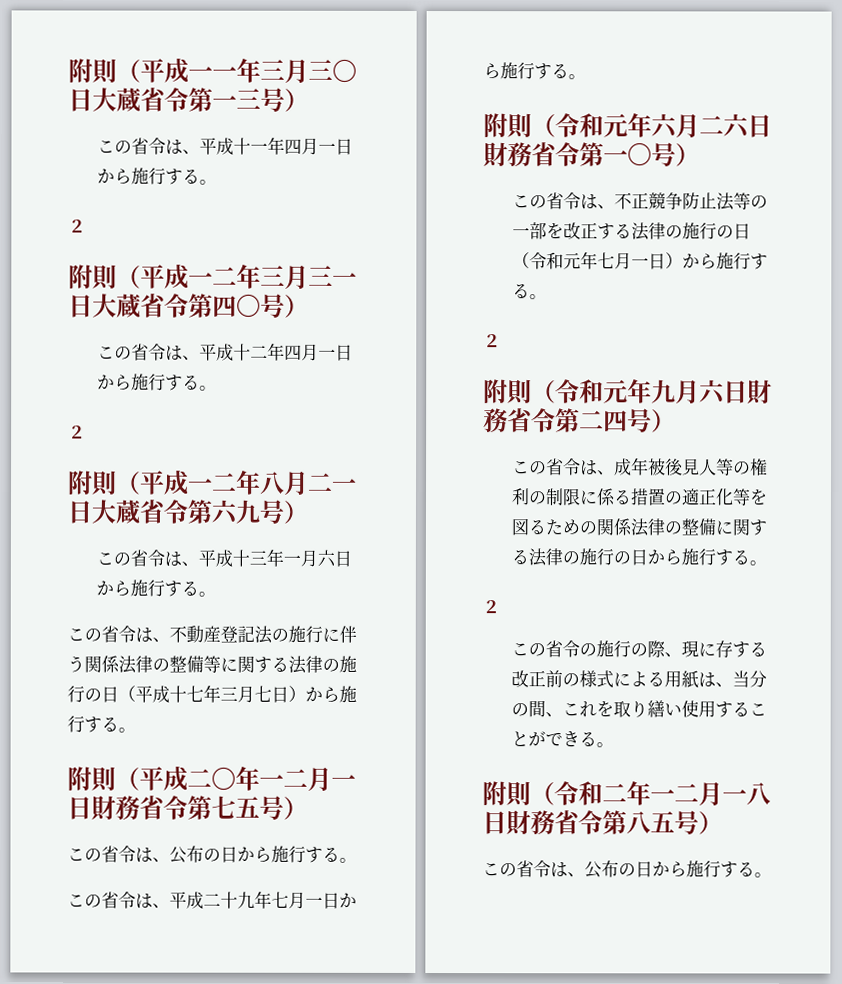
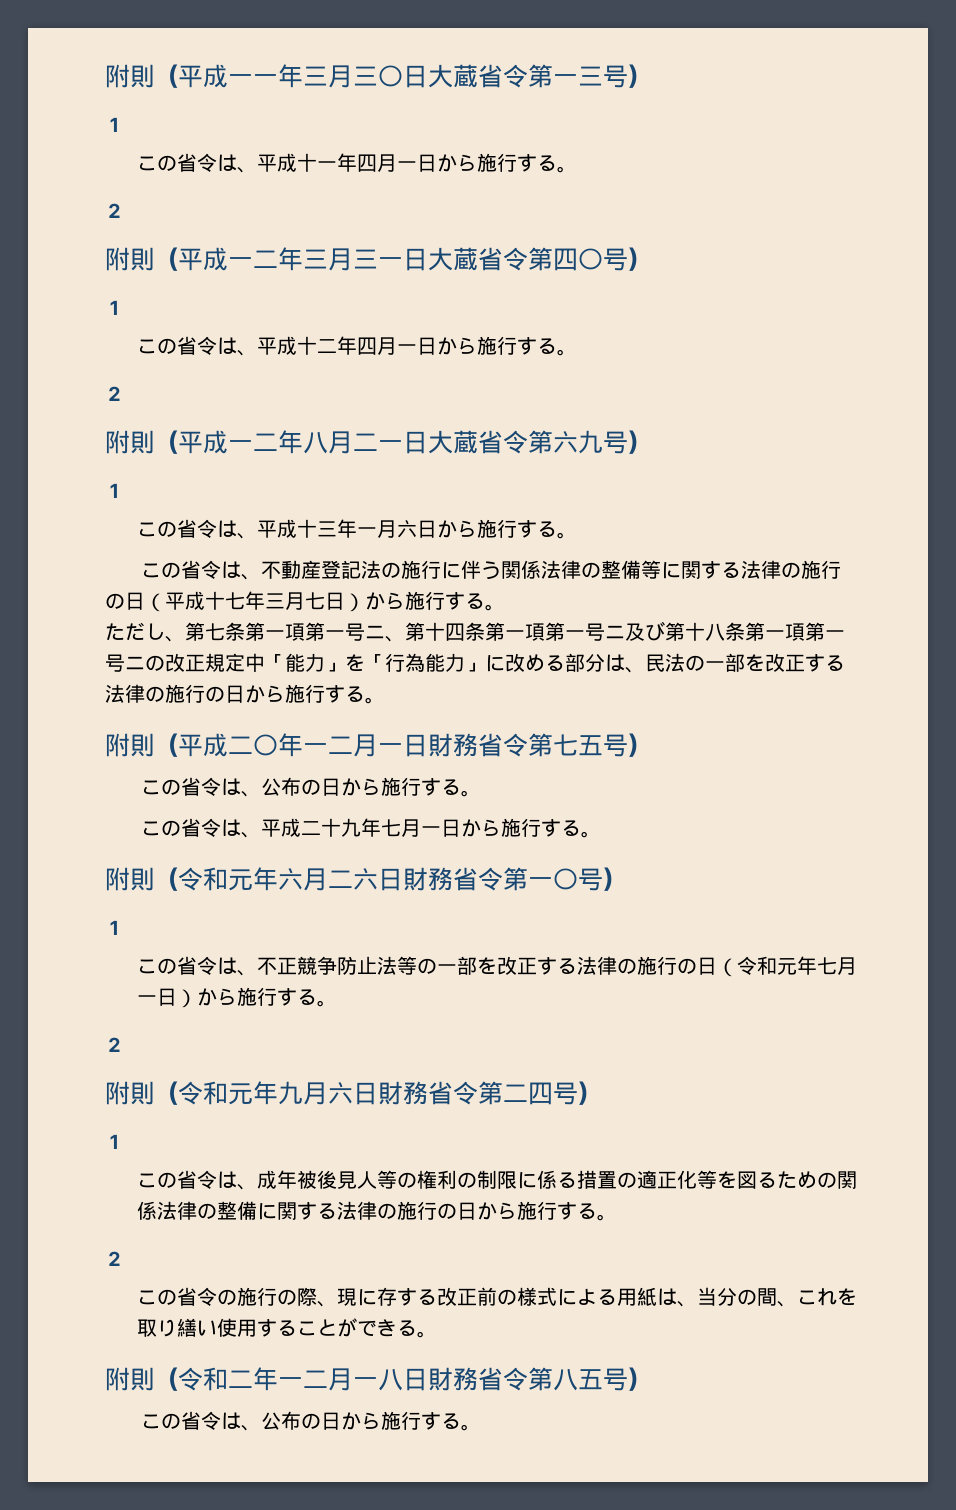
  附則（平成一一年三月三〇日大蔵省令第一三号）
+ １
  附則（平成一二年三月三一日大蔵省令第四〇号）
+ １
  附則（平成一二年八月二一日大蔵省令第六九号）
+ １
+ ただし、第七条第一項第一号ニ、第十四条第一項第一号ニ及び第十八条第一項第一号ニの改正規定中「能力」を「行為能力」に改める部分は、民法の一部を改正する法律の施行の日から施行する。
  附則（令和元年六月二六日財務省令第一〇号）
+ １
  附則（令和元年九月六日財務省令第二四号）
+ １

